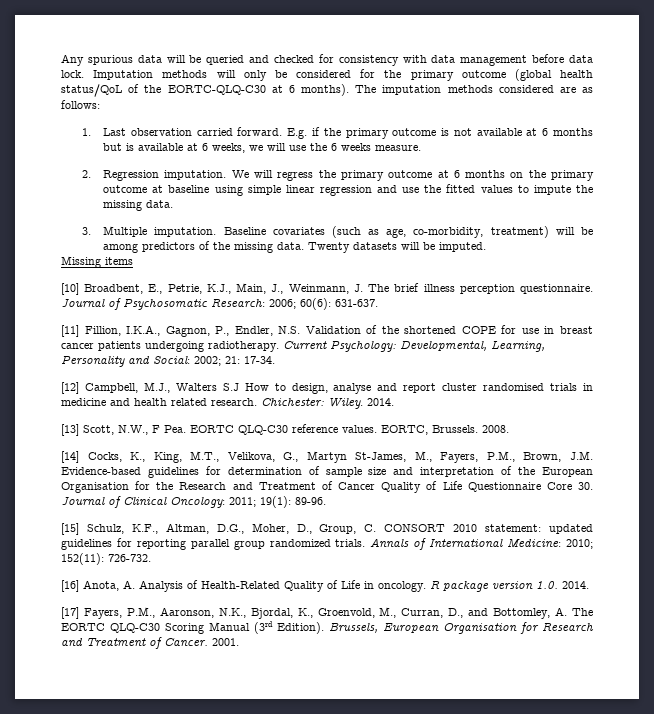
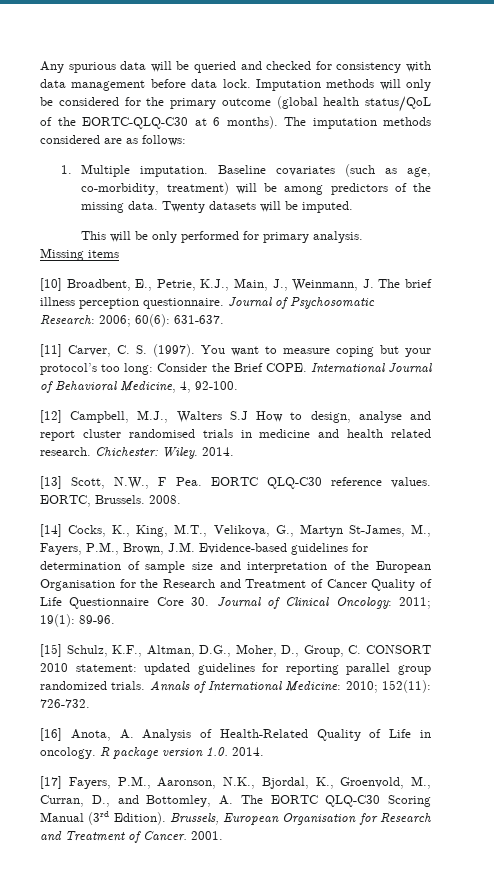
- 1. Last observation carried forward. E.g. if the primary outcome is not available at 6 months but is available at 6 weeks, we will use the 6 weeks measure.
- 2. Regression imputation. We will regress the primary outcome at 6 months on the primary outcome at baseline using simple linear regression and use the fitted values to impute the missing data.
- 3. Multiple imputation.
+ 1. Multiple imputation.
+ This will be only performed for primary analysis.
- [11] Fillion, I.K.A., Gagnon, P., Endler, N.S. Validation of the shortened COPE for use in breast cancer patients undergoing radiotherapy. Current Psychology: Developmental, Learning, Personality and Social: 2002; 21: 17-34.
+ [11] Carver, C. S. (1997). You want to measure coping but your protocol’s too long: Consider the Brief COPE. International Journal of Behavioral Medicine, 4, 92-100.

